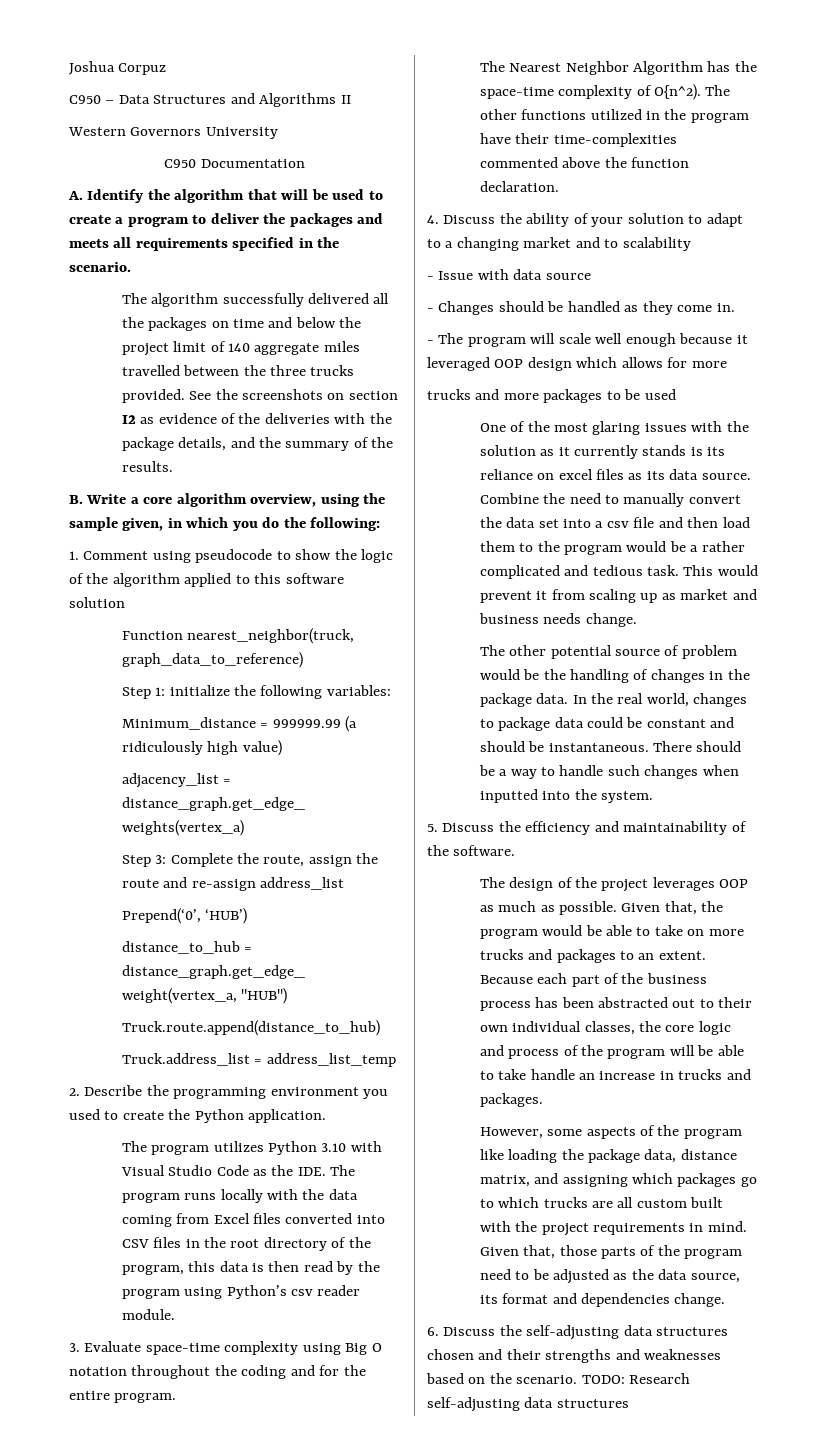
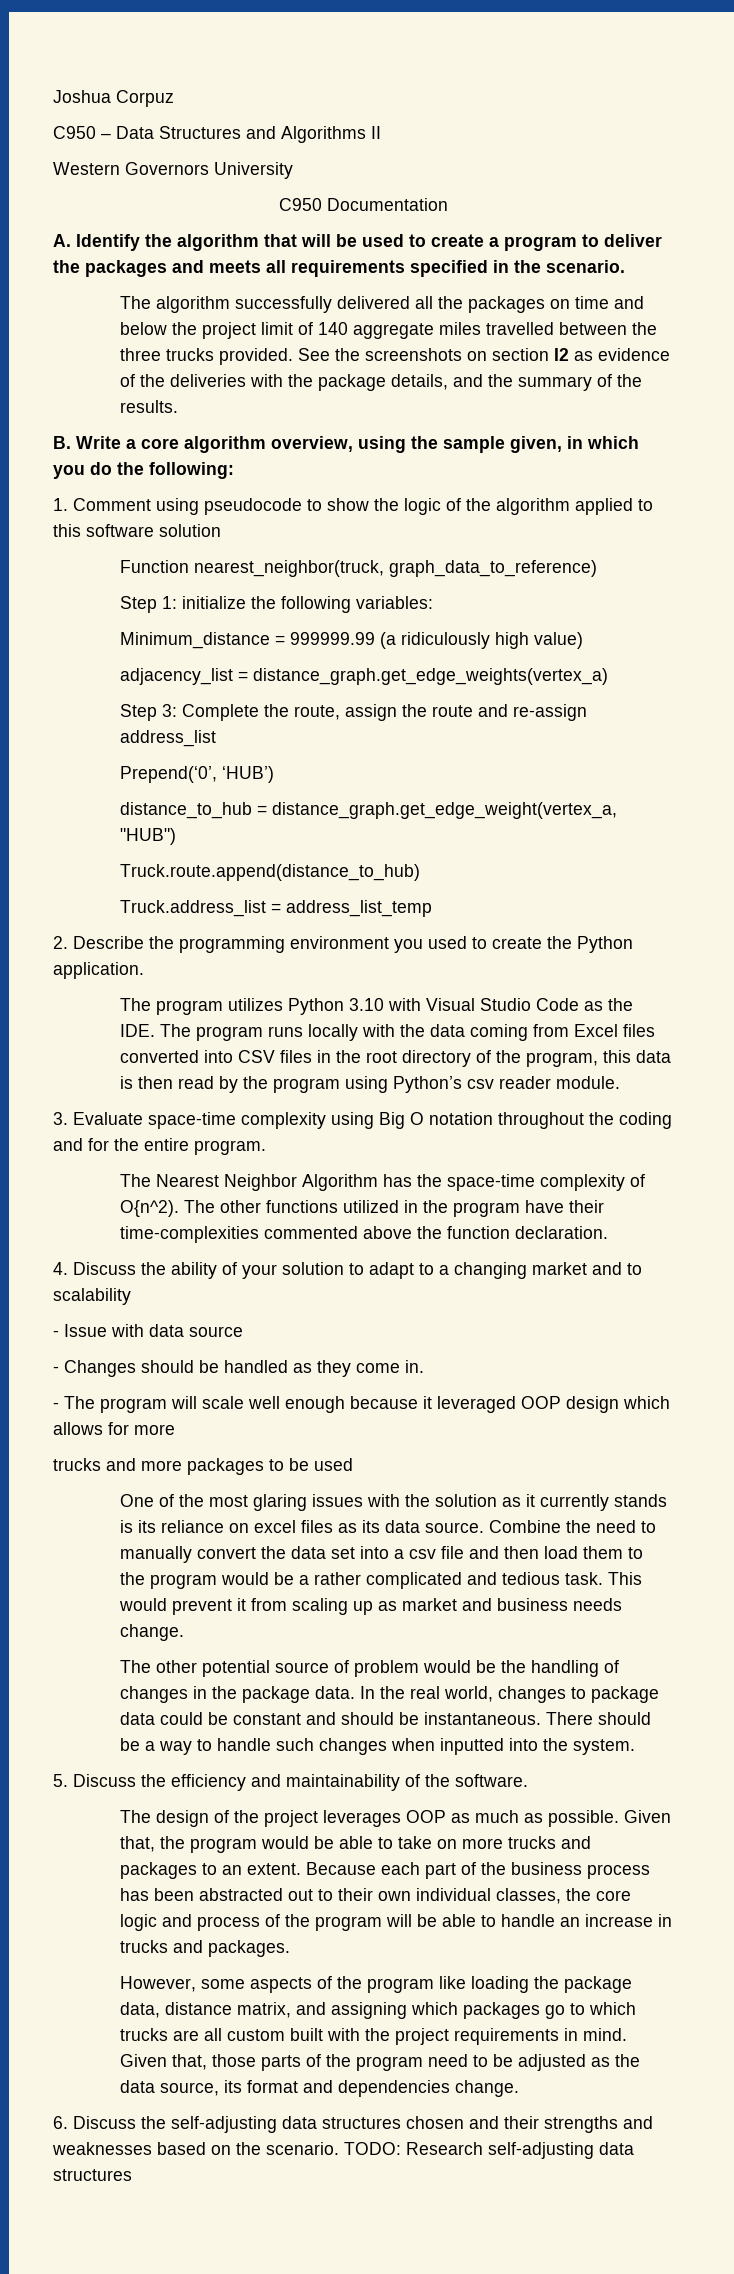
- Because each part of the business process has been abstracted out to their own individual classes, the core logic and process of the program will be able to take handle an increase in trucks and packages.
+ Because each part of the business process has been abstracted out to their own individual classes, the core logic and process of the program will be able to handle an increase in trucks and packages.

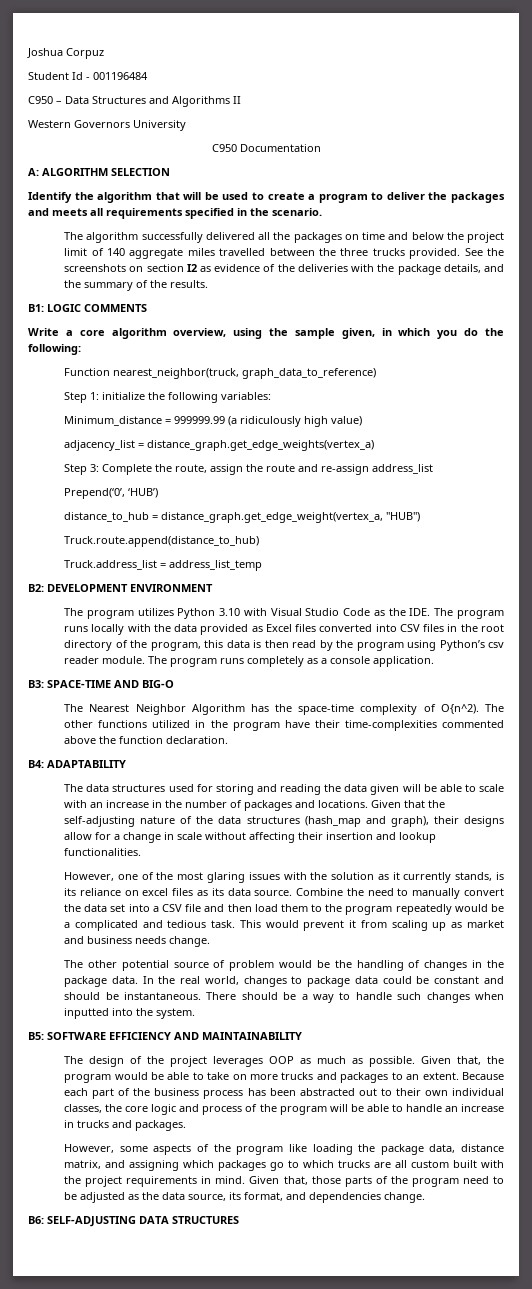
+ Student Id - 001196484
- A. Identify the algorithm that will be used to create a program to deliver the packages and meets all requirements specified in the scenario.
+ A: ALGORITHM SELECTION
+ Identify the algorithm that will be used to create a program to deliver the packages and meets all requirements specified in the scenario.
- B. Write a core algorithm overview, using the sample given, in which you do the following:
+ B1: LOGIC COMMENTS
+ Write a core algorithm overview, using the sample given, in which you do the following:
- 1. Comment using pseudocode to show the logic of the algorithm applied to this software solution
- 2. Describe the programming environment you used to create the Python application.
+ B2: DEVELOPMENT ENVIRONMENT
- The program utilizes Python 3.10 with Visual Studio Code as the IDE. The program runs locally with the data coming from Excel files converted into CSV files in the root directory of the program, this data is then read by the program using Python’s csv reader module.
- 3. Evaluate space-time complexity using Big O notation throughout the coding and for the entire program.
+ The program utilizes Python 3.10 with Visual Studio Code as the IDE. The program runs locally with the data provided as Excel files converted into CSV files in the root directory of the program, this data is then read by the program using Python’s csv reader module. The program runs completely as a console application.
+ B3: SPACE-TIME AND BIG-O
- 4. Discuss the ability of your solution to adapt to a changing market and to scalability
- - Issue with data source
- - Changes should be handled as they come in.
- - The program will scale well enough because it leveraged OOP design which allows for more
- trucks and more packages to be used
- One of the most glaring issues with the solution as it currently stands is its reliance on excel files as its data source.
+ B4: ADAPTABILITY
+ The data structures used for storing and reading the data given will be able to scale with an increase in the number of packages and locations. Given that the self-adjusting nature of the data structures (hash_map and graph), their designs allow for a change in scale without affecting their insertion and lookup functionalities.
+ However, one of the most glaring issues with the solution as it currently stands, is its reliance on excel files as its data source.
- Combine the need to manually convert the data set into a csv file and then load them to the program would be a rather complicated and tedious task.
+ Combine the need to manually convert the data set into a CSV file and then load them to the program repeatedly would be a complicated and tedious task.
- 5. Discuss the efficiency and maintainability of the software.
+ B5: SOFTWARE EFFICIENCY AND MAINTAINABILITY
- Given that, those parts of the program need to be adjusted as the data source, its format and dependencies change.
+ Given that, those parts of the program need to be adjusted as the data source, its format, and dependencies change.
- 6. Discuss the self-adjusting data structures chosen and their strengths and weaknesses based on the scenario. TODO: Research self-adjusting data structures
+ B6: SELF-ADJUSTING DATA STRUCTURES

